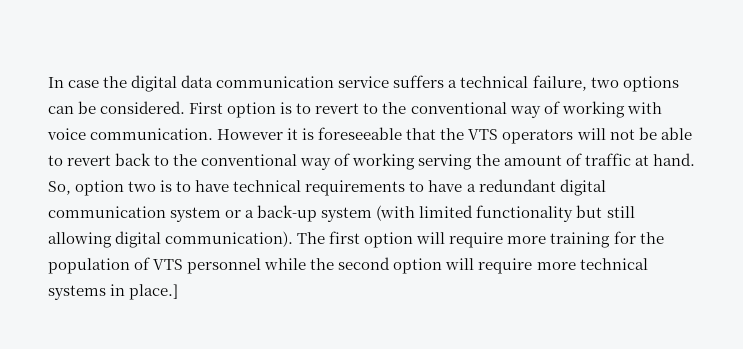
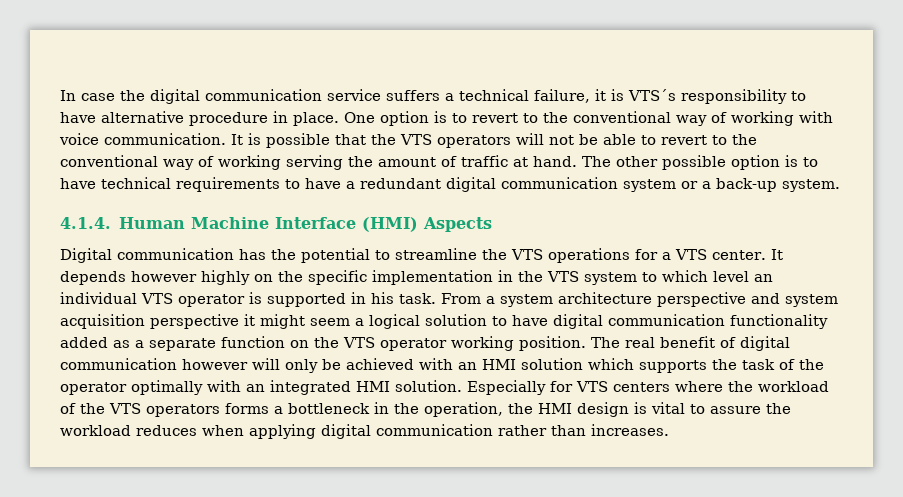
- In case the digital data communication service suffers a technical failure, two options can be considered. First option is to revert to the conventional way of working with voice communication.
+ In case the digital communication service suffers a technical failure, it is VTS´s responsibility to have alternative procedure in place. One option is to revert to the conventional way of working with voice communication.
- However it is foreseeable that the VTS operators will not be able to revert back to the conventional way of working serving the amount of traffic at hand.
+ It is possible that the VTS operators will not be able to revert to the conventional way of working serving the amount of traffic at hand.
- So, option two is to have technical requirements to have a redundant digital communication system or a back-up system (with limited functionality but still allowing digital communication). The first option will require more training for the population of VTS personnel while the second option will require more technical systems in place.]
+ The other possible option is to have technical requirements to have a redundant digital communication system or a back-up system.
+ 4.1.4. Human Machine Interface (HMI) Aspects
+ Digital communication has the potential to streamline the VTS operations for a VTS center. It depends however highly on the specific implementation in the VTS system to which level an individual VTS operator is supported in his task. From a system architecture perspective and system acquisition perspective it might seem a logical solution to have digital communication functionality added as a separate function on the VTS operator working position. The real benefit of digital communication however will only be achieved with an HMI solution which supports the task of the operator optimally with an integrated HMI solution. Especially for VTS centers where the workload of the VTS operators forms a bottleneck in the operation, the HMI design is vital to assure the workload reduces when applying digital communication rather than increases.

